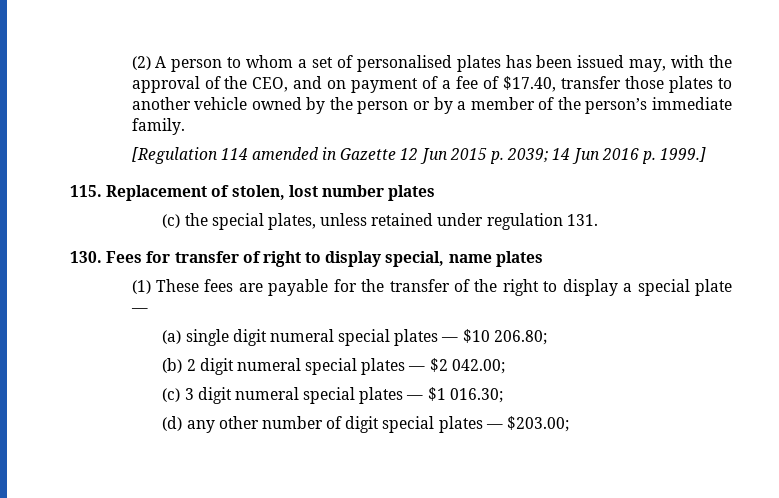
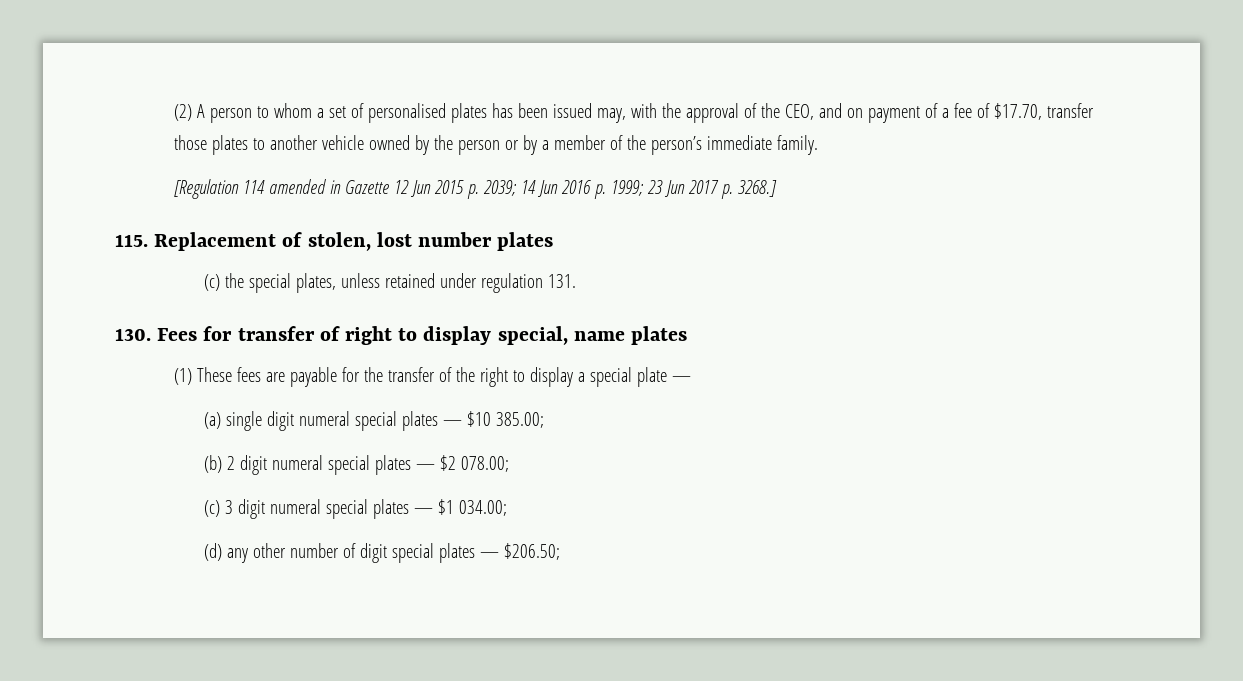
- (2) A person to whom a set of personalised plates has been issued may, with the approval of the CEO, and on payment of a fee of $17.40, transfer those plates to another vehicle owned by the person or by a member of the person’s immediate family.
+ (2) A person to whom a set of personalised plates has been issued may, with the approval of the CEO, and on payment of a fee of $17.70, transfer those plates to another vehicle owned by the person or by a member of the person’s immediate family.
- [Regulation 114 amended in Gazette 12 Jun 2015 p. 2039; 14 Jun 2016 p. 1999.]
+ [Regulation 114 amended in Gazette 12 Jun 2015 p. 2039; 14 Jun 2016 p. 1999; 23 Jun 2017 p. 3268.]
- (a) single digit numeral special plates — $10 206.80;
+ (a) single digit numeral special plates — $10 385.00;
- (b) 2 digit numeral special plates — $2 042.00;
+ (b) 2 digit numeral special plates — $2 078.00;
- (c) 3 digit numeral special plates — $1 016.30;
+ (c) 3 digit numeral special plates — $1 034.00;
- (d) any other number of digit special plates — $203.00;
+ (d) any other number of digit special plates — $206.50;

